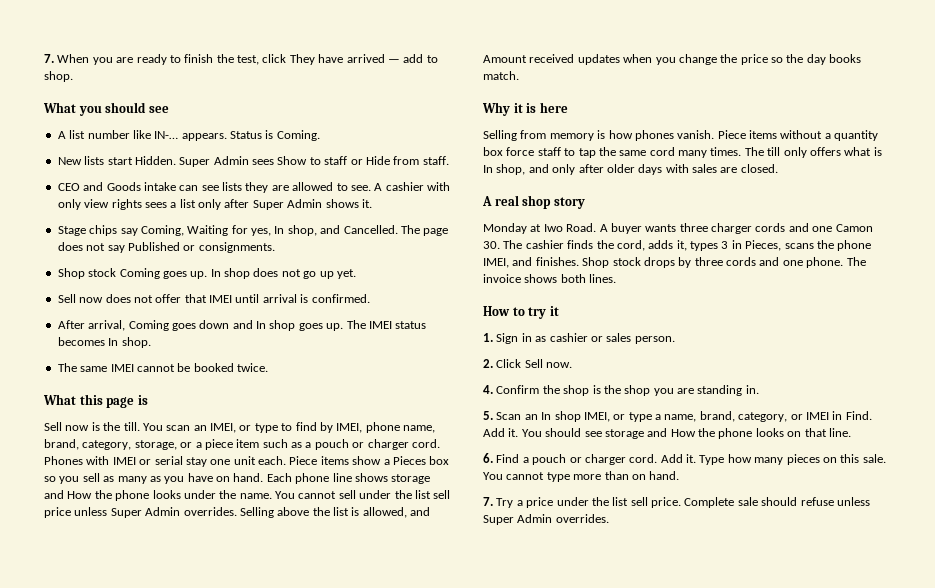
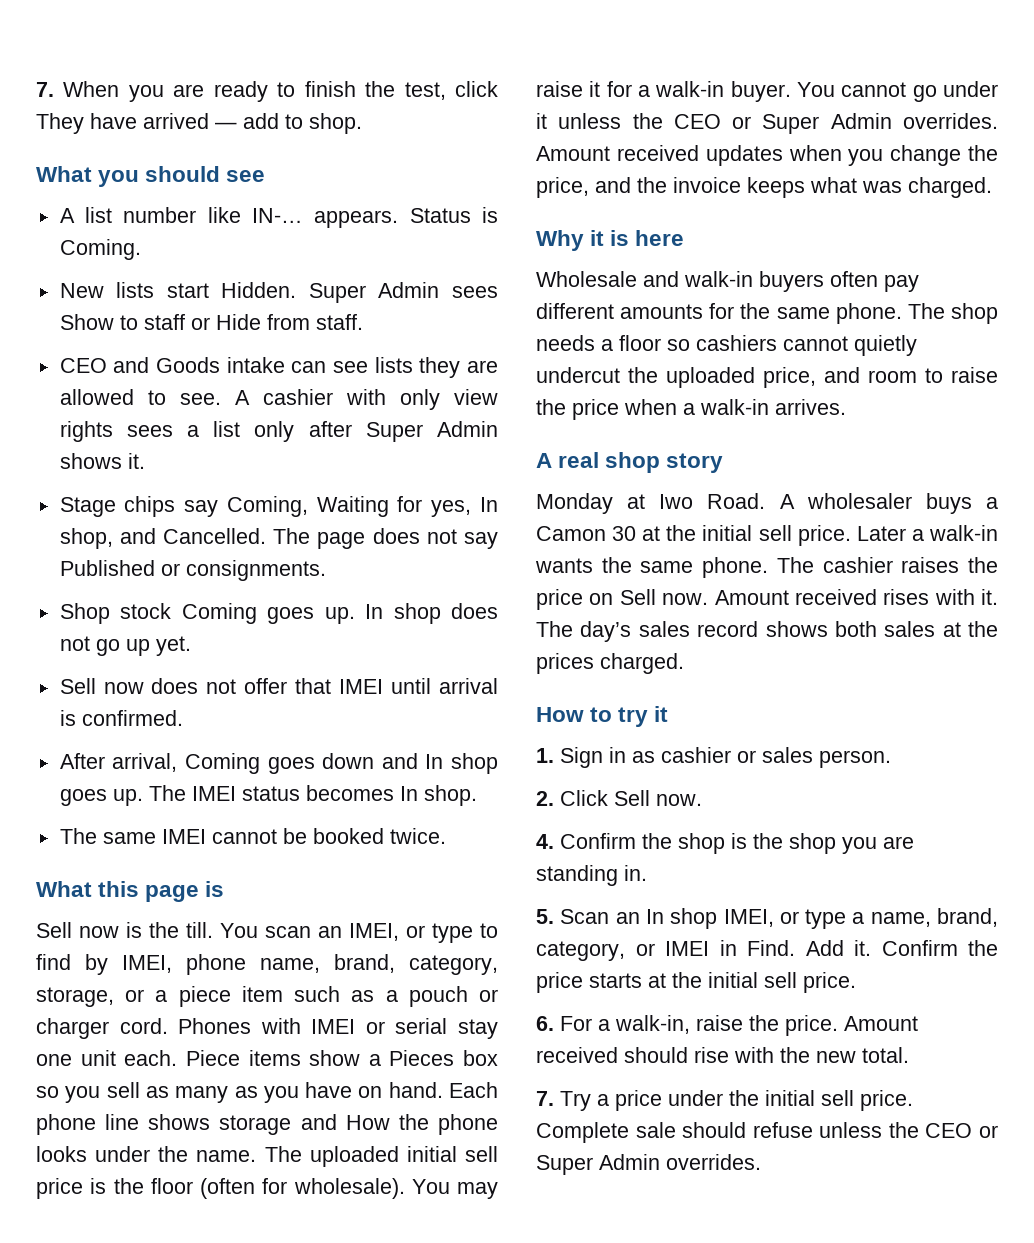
- You cannot sell under the list sell price unless Super Admin overrides. Selling above the list is allowed, and Amount received updates when you change the price so the day books match.
+ The uploaded initial sell price is the floor (often for wholesale). You may raise it for a walk-in buyer. You cannot go under it unless the CEO or Super Admin overrides. Amount received updates when you change the price, and the invoice keeps what was charged.
  Why it is here
- Selling from memory is how phones vanish. Piece items without a quantity box force staff to tap the same cord many times. The till only offers what is In shop, and only after older days with sales are closed.
+ Wholesale and walk-in buyers often pay different amounts for the same phone. The shop needs a floor so cashiers cannot quietly undercut the uploaded price, and room to raise the price when a walk-in arrives.
- A buyer wants three charger cords and one Camon 30. The cashier finds the cord, adds it, types 3 in Pieces, scans the phone IMEI, and finishes. Shop stock drops by three cords and one phone. The invoice shows both lines.
+ A wholesaler buys a Camon 30 at the initial sell price. Later a walk-in wants the same phone. The cashier raises the price on Sell now. Amount received rises with it. The day’s sales record shows both sales at the prices charged.
- You should see storage and How the phone looks on that line.
- 6. Find a pouch or charger cord. Add it. Type how many pieces on this sale. You cannot type more than on hand.
+ Confirm the price starts at the initial sell price.
+ 6. For a walk-in, raise the price. Amount received should rise with the new total.
- 7. Try a price under the list sell price.
+ 7. Try a price under the initial sell price.
- Complete sale should refuse unless Super Admin overrides.
+ Complete sale should refuse unless the CEO or Super Admin overrides.

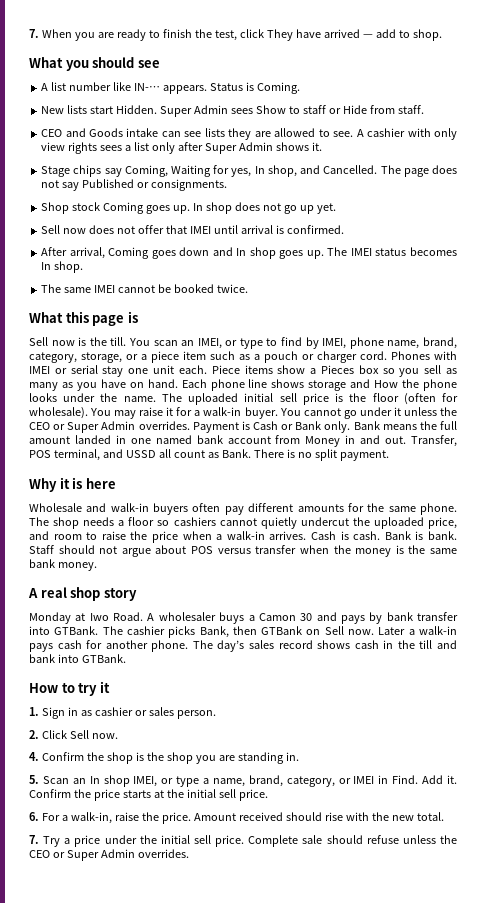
- Amount received updates when you change the price, and the invoice keeps what was charged.
+ Payment is Cash or Bank only. Bank means the full amount landed in one named bank account from Money in and out. Transfer, POS terminal, and USSD all count as Bank. There is no split payment.
+ Cash is cash. Bank is bank. Staff should not argue about POS versus transfer when the money is the same bank money.
- A wholesaler buys a Camon 30 at the initial sell price. Later a walk-in wants the same phone. The cashier raises the price on Sell now. Amount received rises with it. The day’s sales record shows both sales at the prices charged.
+ A wholesaler buys a Camon 30 and pays by bank transfer into GTBank. The cashier picks Bank, then GTBank on Sell now. Later a walk-in pays cash for another phone. The day’s sales record shows cash in the till and bank into GTBank.

